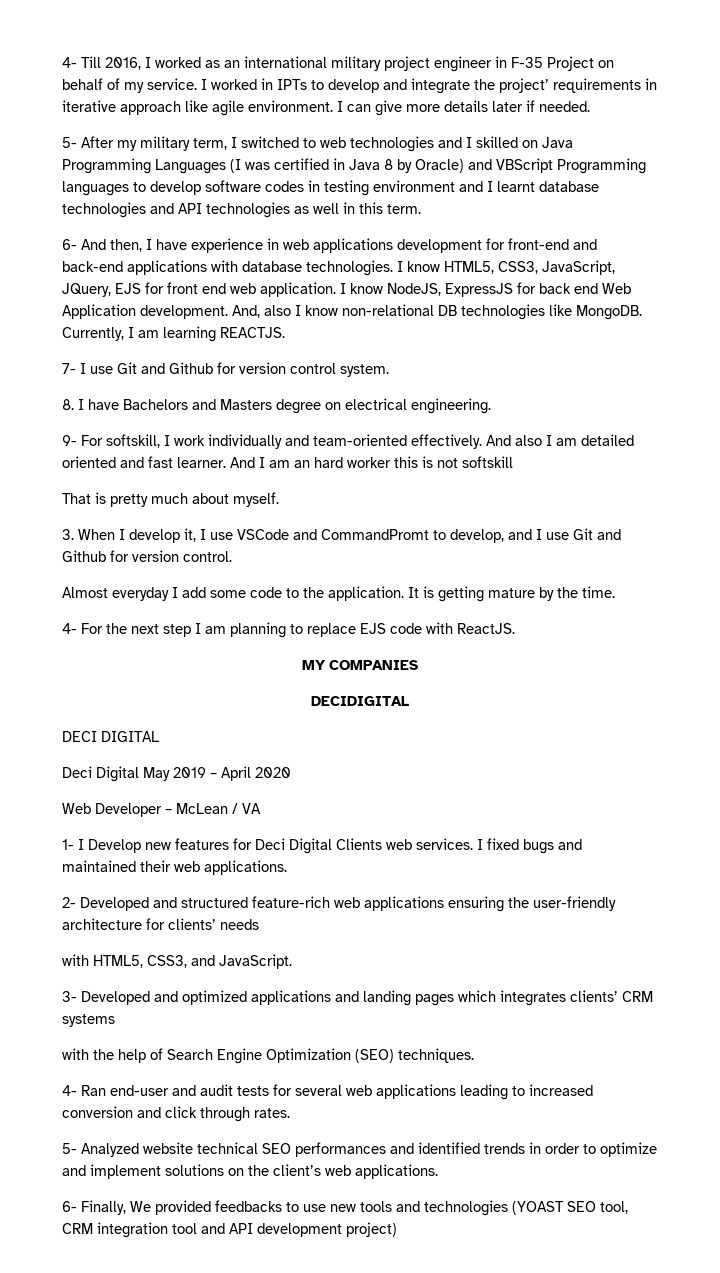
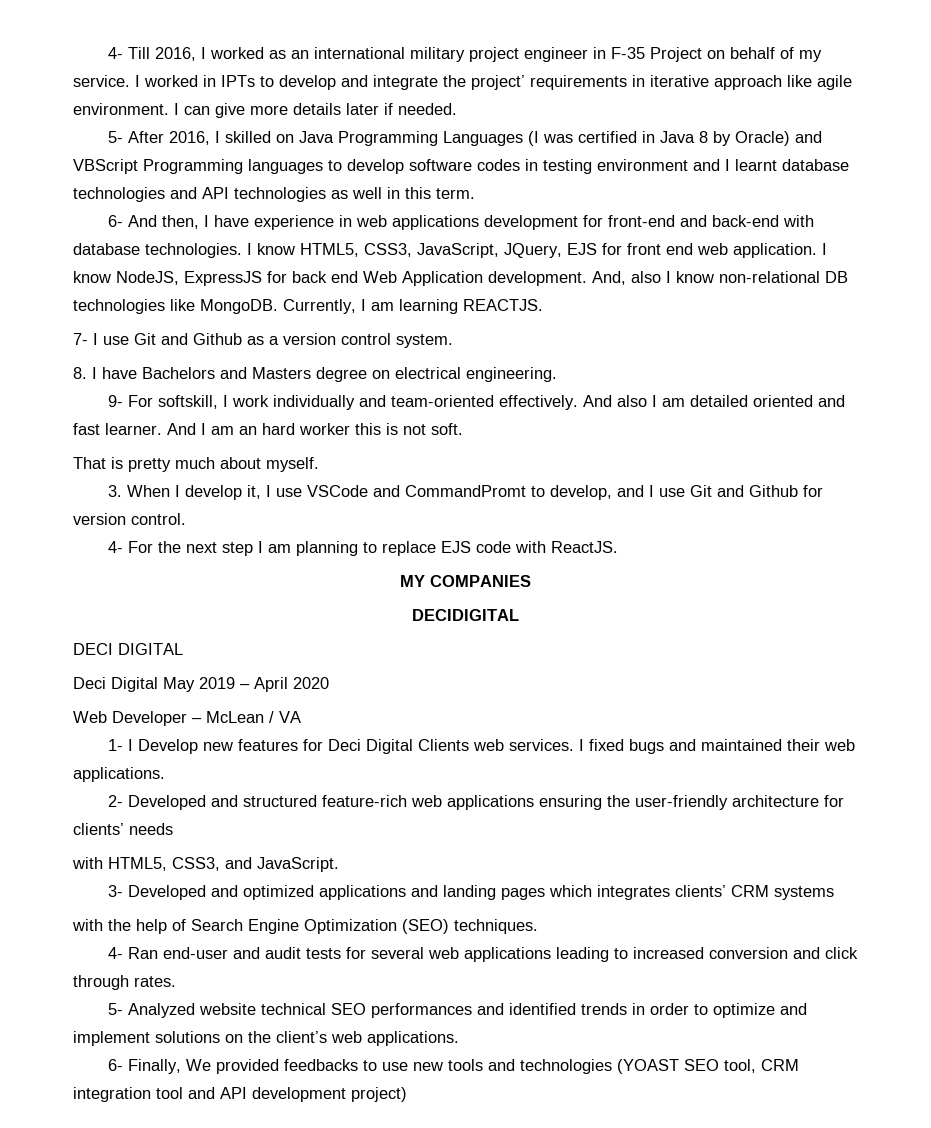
- 5- After my military term, I switched to web technologies and I skilled on Java Programming Languages (I was certified in Java 8 by Oracle) and VBScript Programming languages to develop software codes in testing environment and I learnt database technologies and API technologies as well in this term.
+ 5- After 2016, I skilled on Java Programming Languages (I was certified in Java 8 by Oracle) and VBScript Programming languages to develop software codes in testing environment and I learnt database technologies and API technologies as well in this term.
- 6- And then, I have experience in web applications development for front-end and back-end applications with database technologies.
+ 6- And then, I have experience in web applications development for front-end and back-end with database technologies.
- 7- I use Git and Github for version control system.
+ 7- I use Git and Github as a version control system.
- And I am an hard worker this is not softskill
+ And I am an hard worker this is not soft.
- Almost everyday I add some code to the application. It is getting mature by the time.

